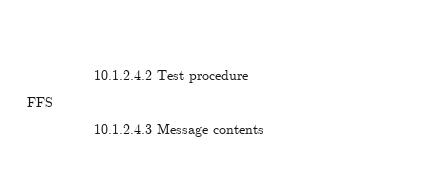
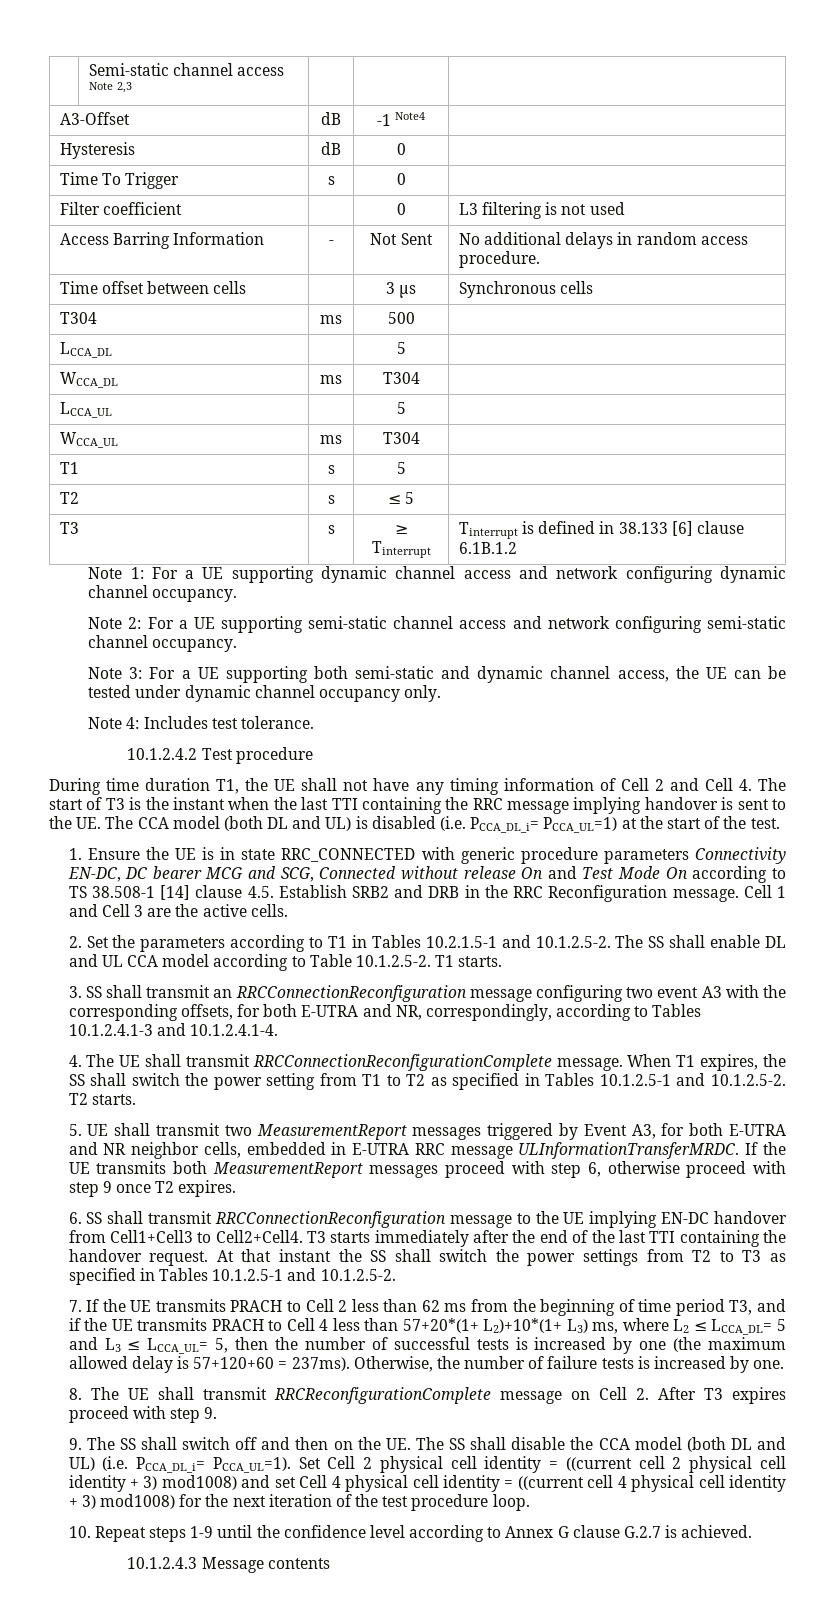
+ | Semi-static channel access Note 2,3 | | |
+ A3-Offset | dB | -1 Note4 |
+ Hysteresis | dB | 0 |
+ Time To Trigger | s | 0 |
+ Filter coefficient | | 0 | L3 filtering is not used
+ Access Barring Information | - | Not Sent | No additional delays in random access procedure.
+ Time offset between cells | | 3 μs | Synchronous cells
+ T304 | ms | 500 |
+ LCCA_DL | | 5 |
+ WCCA_DL | ms | T304 |
+ LCCA_UL | | 5 |
+ WCCA_UL | ms | T304 |
+ T1 | s | 5 |
+ T2 | s | ≤ 5 |
+ T3 | s | ≥ Tinterrupt | Tinterrupt is defined in 38.133 [6] clause 6.1B.1.2
+ Note 1: For a UE supporting dynamic channel access and network configuring dynamic channel occupancy.
+ Note 2: For a UE supporting semi-static channel access and network configuring semi-static channel occupancy.
+ Note 3: For a UE supporting both semi-static and dynamic channel access, the UE can be tested under dynamic channel occupancy only.
+ Note 4: Includes test tolerance.
  10.1.2.4.2 Test procedure
- FFS
+ During time duration T1, the UE shall not have any timing information of Cell 2 and Cell 4. The start of T3 is the instant when the last TTI containing the RRC message implying handover is sent to the UE. The CCA model (both DL and UL) is disabled (i.e. PCCA_DL_i= PCCA_UL=1) at the start of the test.
+ 1. Ensure the UE is in state RRC_CONNECTED with generic procedure parameters Connectivity EN-DC, DC bearer MCG and SCG, Connected without release On and Test Mode On according to TS 38.508-1 [14] clause 4.5. Establish SRB2 and DRB in the RRC Reconfiguration message. Cell 1 and Cell 3 are the active cells.
+ 2. Set the parameters according to T1 in Tables 10.2.1.5-1 and 10.1.2.5-2. The SS shall enable DL and UL CCA model according to Table 10.1.2.5-2. T1 starts.
+ 3. SS shall transmit an RRCConnectionReconfiguration message configuring two event A3 with the corresponding offsets, for both E-UTRA and NR, correspondingly, according to Tables 10.1.2.4.1-3 and 10.1.2.4.1-4.
+ 4. The UE shall transmit RRCConnectionReconfigurationComplete message. When T1 expires, the SS shall switch the power setting from T1 to T2 as specified in Tables 10.1.2.5-1 and 10.1.2.5-2. T2 starts.
+ 5. UE shall transmit two MeasurementReport messages triggered by Event A3, for both E-UTRA and NR neighbor cells, embedded in E-UTRA RRC message ULInformationTransferMRDC. If the UE transmits both MeasurementReport messages proceed with step 6, otherwise proceed with step 9 once T2 expires.
+ 6. SS shall transmit RRCConnectionReconfiguration message to the UE implying EN-DC handover from Cell1+Cell3 to Cell2+Cell4. T3 starts immediately after the end of the last TTI containing the handover request. At that instant the SS shall switch the power settings from T2 to T3 as specified in Tables 10.1.2.5-1 and 10.1.2.5-2.
+ 7. If the UE transmits PRACH to Cell 2 less than 62 ms from the beginning of time period T3, and if the UE transmits PRACH to Cell 4 less than 57+20*(1+ L2)+10*(1+ L3) ms, where L2 ≤ LCCA_DL= 5 and L3 ≤ LCCA_UL= 5, then the number of successful tests is increased by one (the maximum allowed delay is 57+120+60 = 237ms). Otherwise, the number of failure tests is increased by one.
+ 8. The UE shall transmit RRCReconfigurationComplete message on Cell 2. After T3 expires proceed with step 9.
+ 9. The SS shall switch off and then on the UE. The SS shall disable the CCA model (both DL and UL) (i.e. PCCA_DL_i= PCCA_UL=1). Set Cell 2 physical cell identity = ((current cell 2 physical cell identity + 3) mod1008) and set Cell 4 physical cell identity = ((current cell 4 physical cell identity + 3) mod1008) for the next iteration of the test procedure loop.
+ 10. Repeat steps 1-9 until the confidence level according to Annex G clause G.2.7 is achieved.

